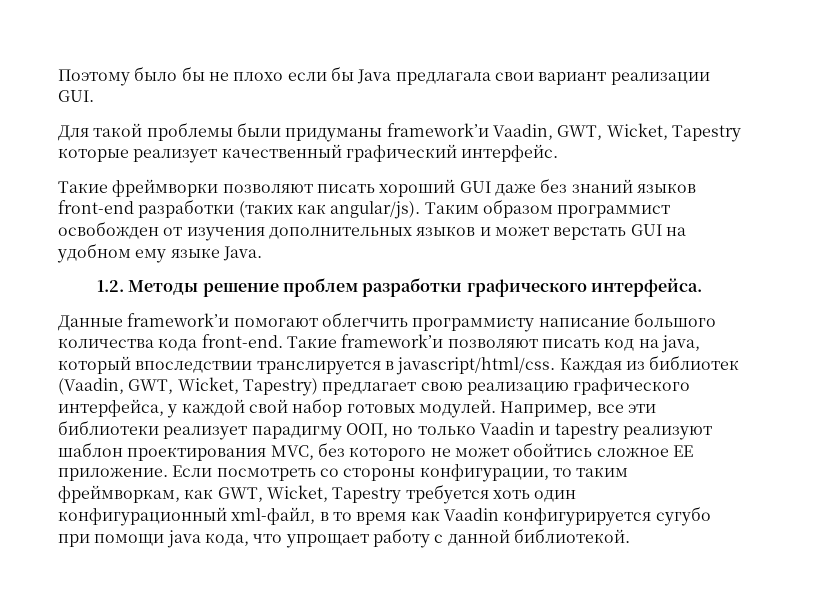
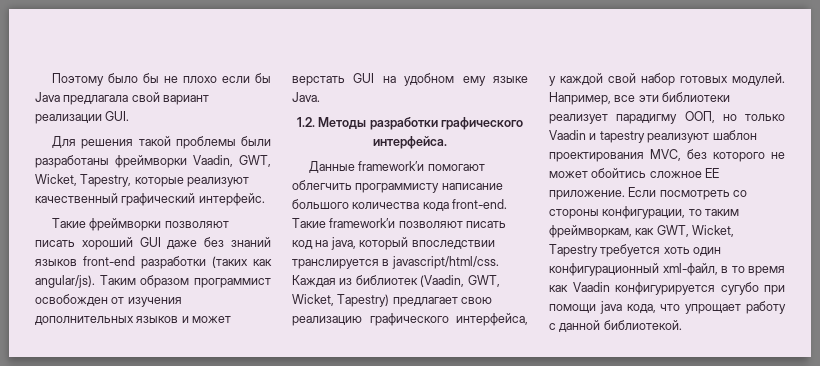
- Поэтому было бы не плохо если бы Java предлагала свои вариант реализации GUI.
+ Поэтому было бы не плохо если бы Java предлагала свой вариант реализации GUI.
- Для такой проблемы были придуманы framework’и Vaadin, GWT, Wicket, Tapestry которые реализует качественный графический интерфейс.
+ Для решения такой проблемы были разработаны фреймворки Vaadin, GWT, Wicket, Tapestry, которые реализуют качественный графический интерфейс.
- 1.2. Методы решение проблем разработки графического интерфейса.
+ 1.2. Методы разработки графического интерфейса.

